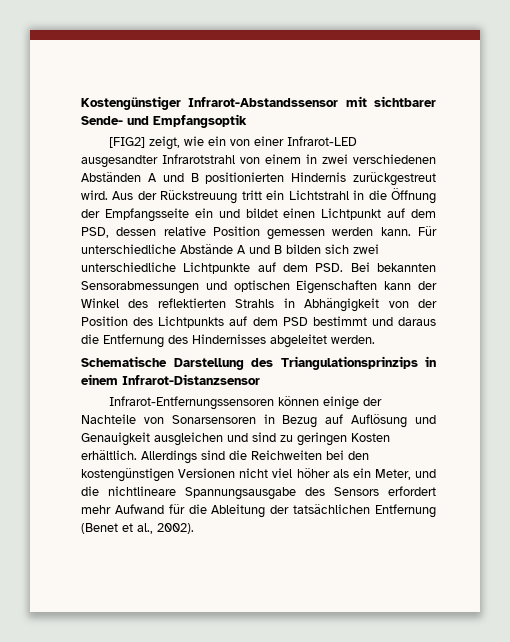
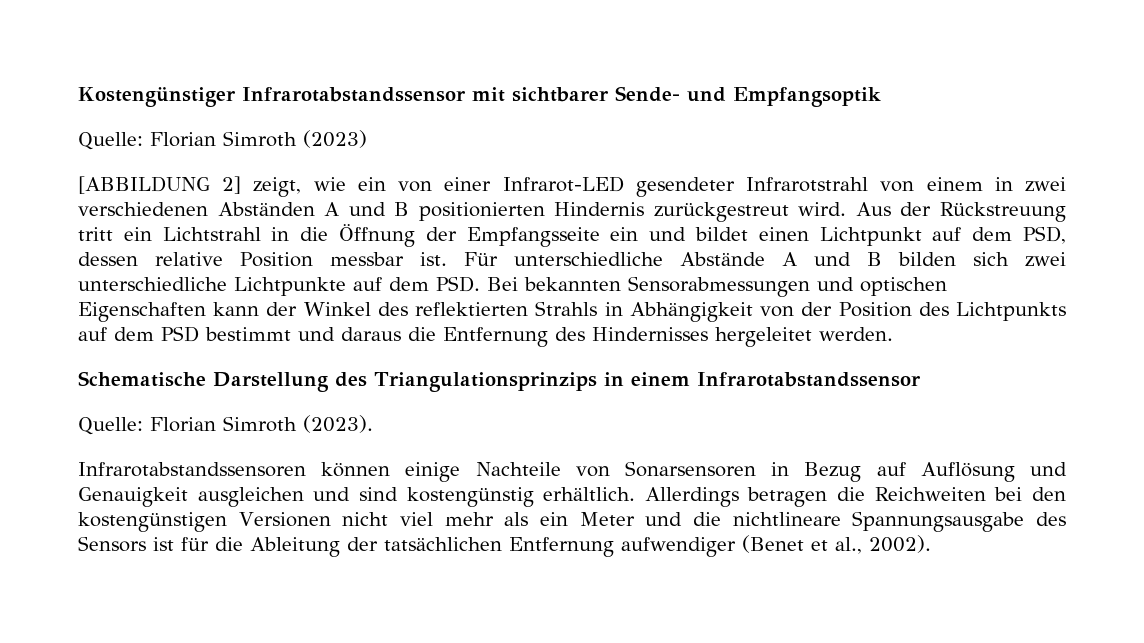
- Kostengünstiger Infrarot-Abstandssensor mit sichtbarer Sende- und Empfangsoptik
+ Kostengünstiger Infrarotabstandssensor mit sichtbarer Sende- und Empfangsoptik
- [FIG2] zeigt, wie ein von einer Infrarot-LED ausgesandter Infrarotstrahl von einem in zwei verschiedenen Abständen A und B positionierten Hindernis zurückgestreut wird.
+ Quelle: Florian Simroth (2023)
+ [ABBILDUNG 2] zeigt, wie ein von einer Infrarot-LED gesendeter Infrarotstrahl von einem in zwei verschiedenen Abständen A und B positionierten Hindernis zurückgestreut wird.
- Aus der Rückstreuung tritt ein Lichtstrahl in die Öffnung der Empfangsseite ein und bildet einen Lichtpunkt auf dem PSD, dessen relative Position gemessen werden kann.
+ Aus der Rückstreuung tritt ein Lichtstrahl in die Öffnung der Empfangsseite ein und bildet einen Lichtpunkt auf dem PSD, dessen relative Position messbar ist.
- Für unterschiedliche Abstände A und B bilden sich zwei unterschiedliche Lichtpunkte auf dem PSD. Bei bekannten Sensorabmessungen und optischen Eigenschaften kann der Winkel des reflektierten Strahls in Abhängigkeit von der Position des Lichtpunkts auf dem PSD bestimmt und daraus die Entfernung des Hindernisses abgeleitet werden.
+ Für unterschiedliche Abstände A und B bilden sich zwei unterschiedliche Lichtpunkte auf dem PSD. Bei bekannten Sensorabmessungen und optischen Eigenschaften kann der Winkel des reflektierten Strahls in Abhängigkeit von der Position des Lichtpunkts auf dem PSD bestimmt und daraus die Entfernung des Hindernisses hergeleitet werden.
- Schematische Darstellung des Triangulationsprinzips in einem Infrarot-Distanzsensor
- Infrarot-Entfernungssensoren können einige der Nachteile von Sonarsensoren in Bezug auf Auflösung und Genauigkeit ausgleichen und sind zu geringen Kosten erhältlich.
+ Schematische Darstellung des Triangulationsprinzips in einem Infrarotabstandssensor
+ Quelle: Florian Simroth (2023).
+ Infrarotabstandssensoren können einige Nachteile von Sonarsensoren in Bezug auf Auflösung und Genauigkeit ausgleichen und sind kostengünstig erhältlich.
- Allerdings sind die Reichweiten bei den kostengünstigen Versionen nicht viel höher als ein Meter, und die nichtlineare Spannungsausgabe des Sensors erfordert mehr Aufwand für die Ableitung der tatsächlichen Entfernung (Benet et al., 2002).
+ Allerdings betragen die Reichweiten bei den kostengünstigen Versionen nicht viel mehr als ein Meter und die nichtlineare Spannungsausgabe des Sensors ist für die Ableitung der tatsächlichen Entfernung aufwendiger (Benet et al., 2002).

